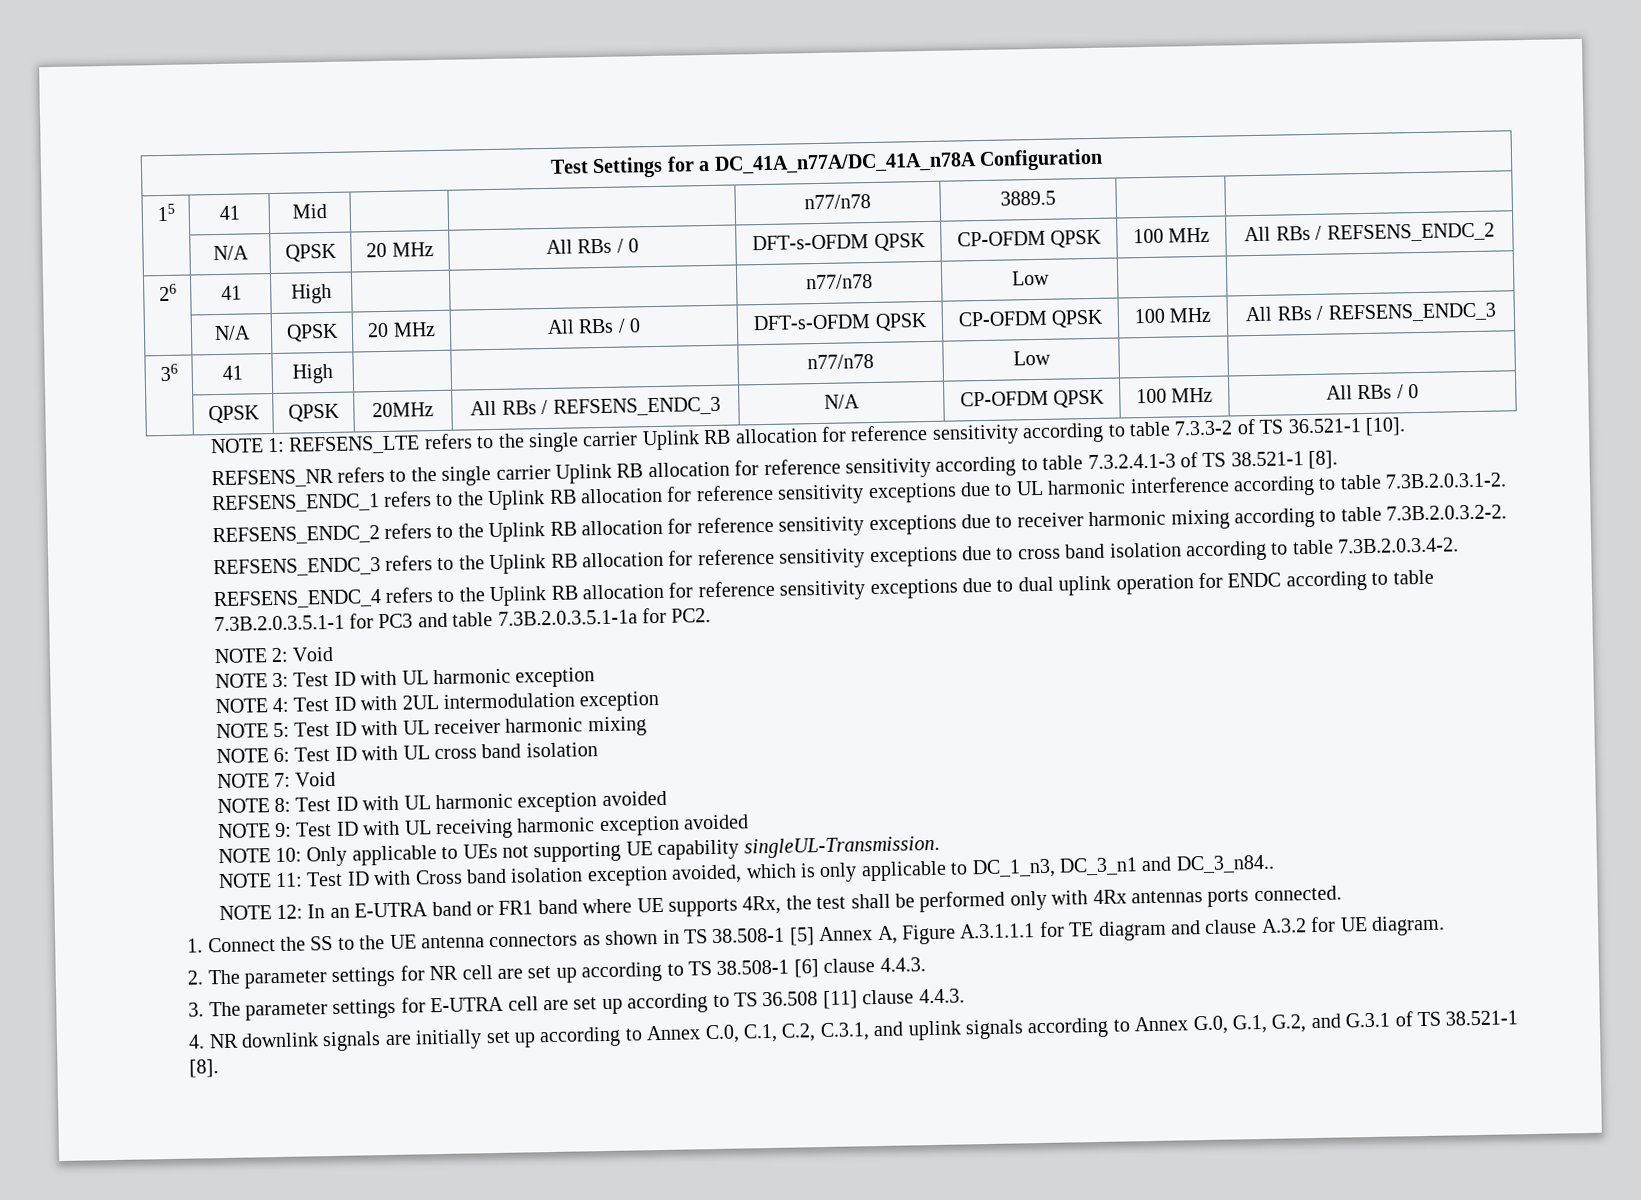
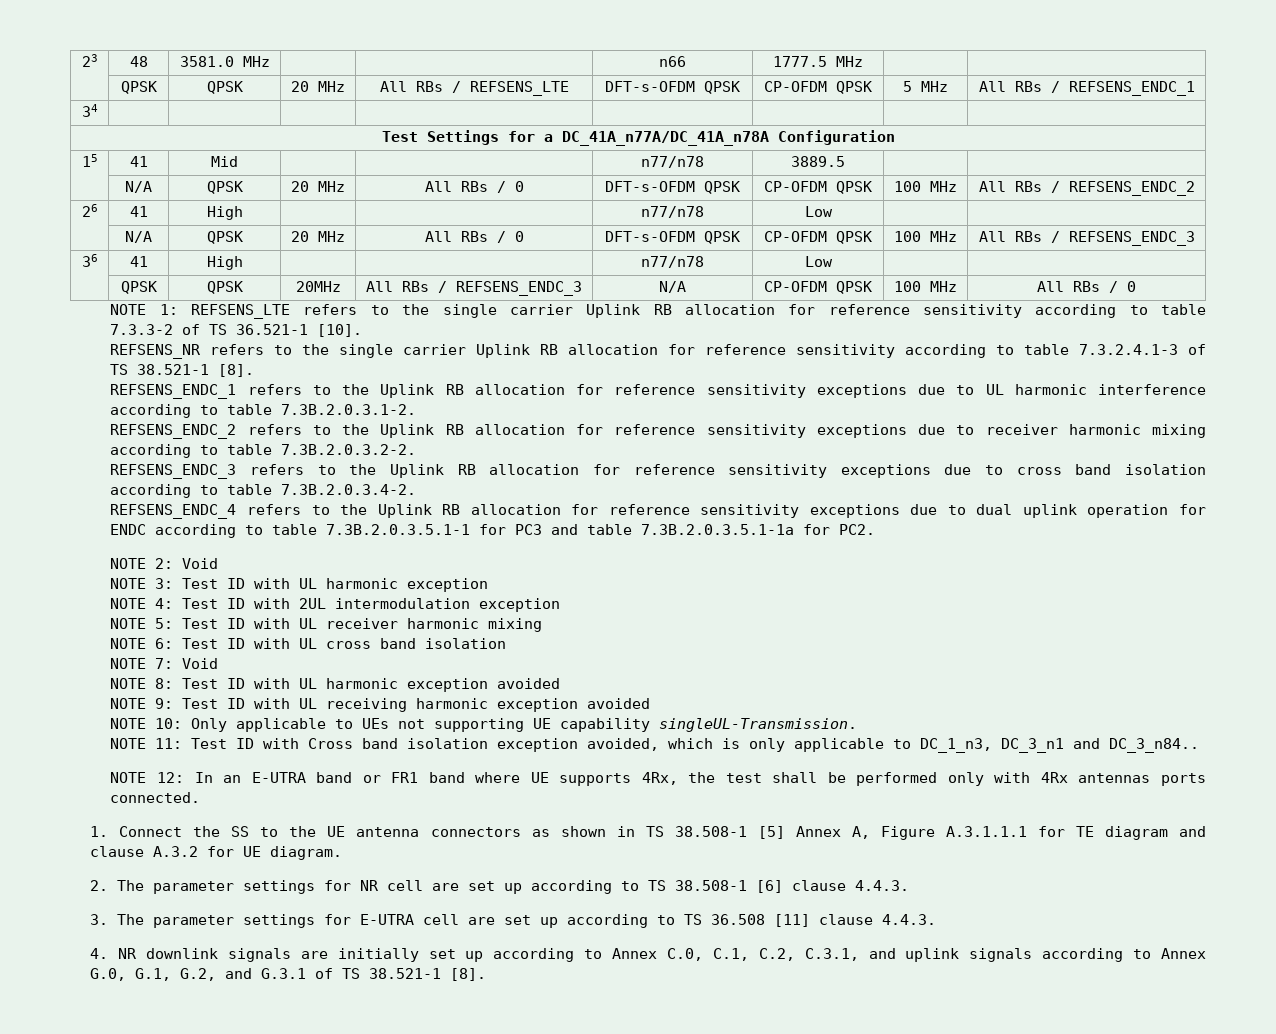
+ 23 | 48 | 3581.0 MHz | | | n66 | 1777.5 MHz | |
+ | QPSK | QPSK | 20 MHz | All RBs / REFSENS_LTE | DFT-s-OFDM QPSK | CP-OFDM QPSK | 5 MHz | All RBs / REFSENS_ENDC_1
+ 34 | | | | | | | |

